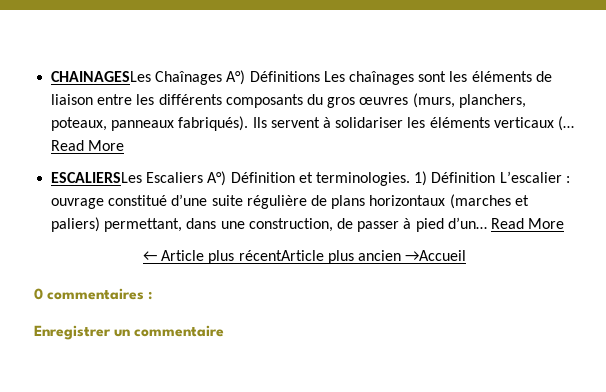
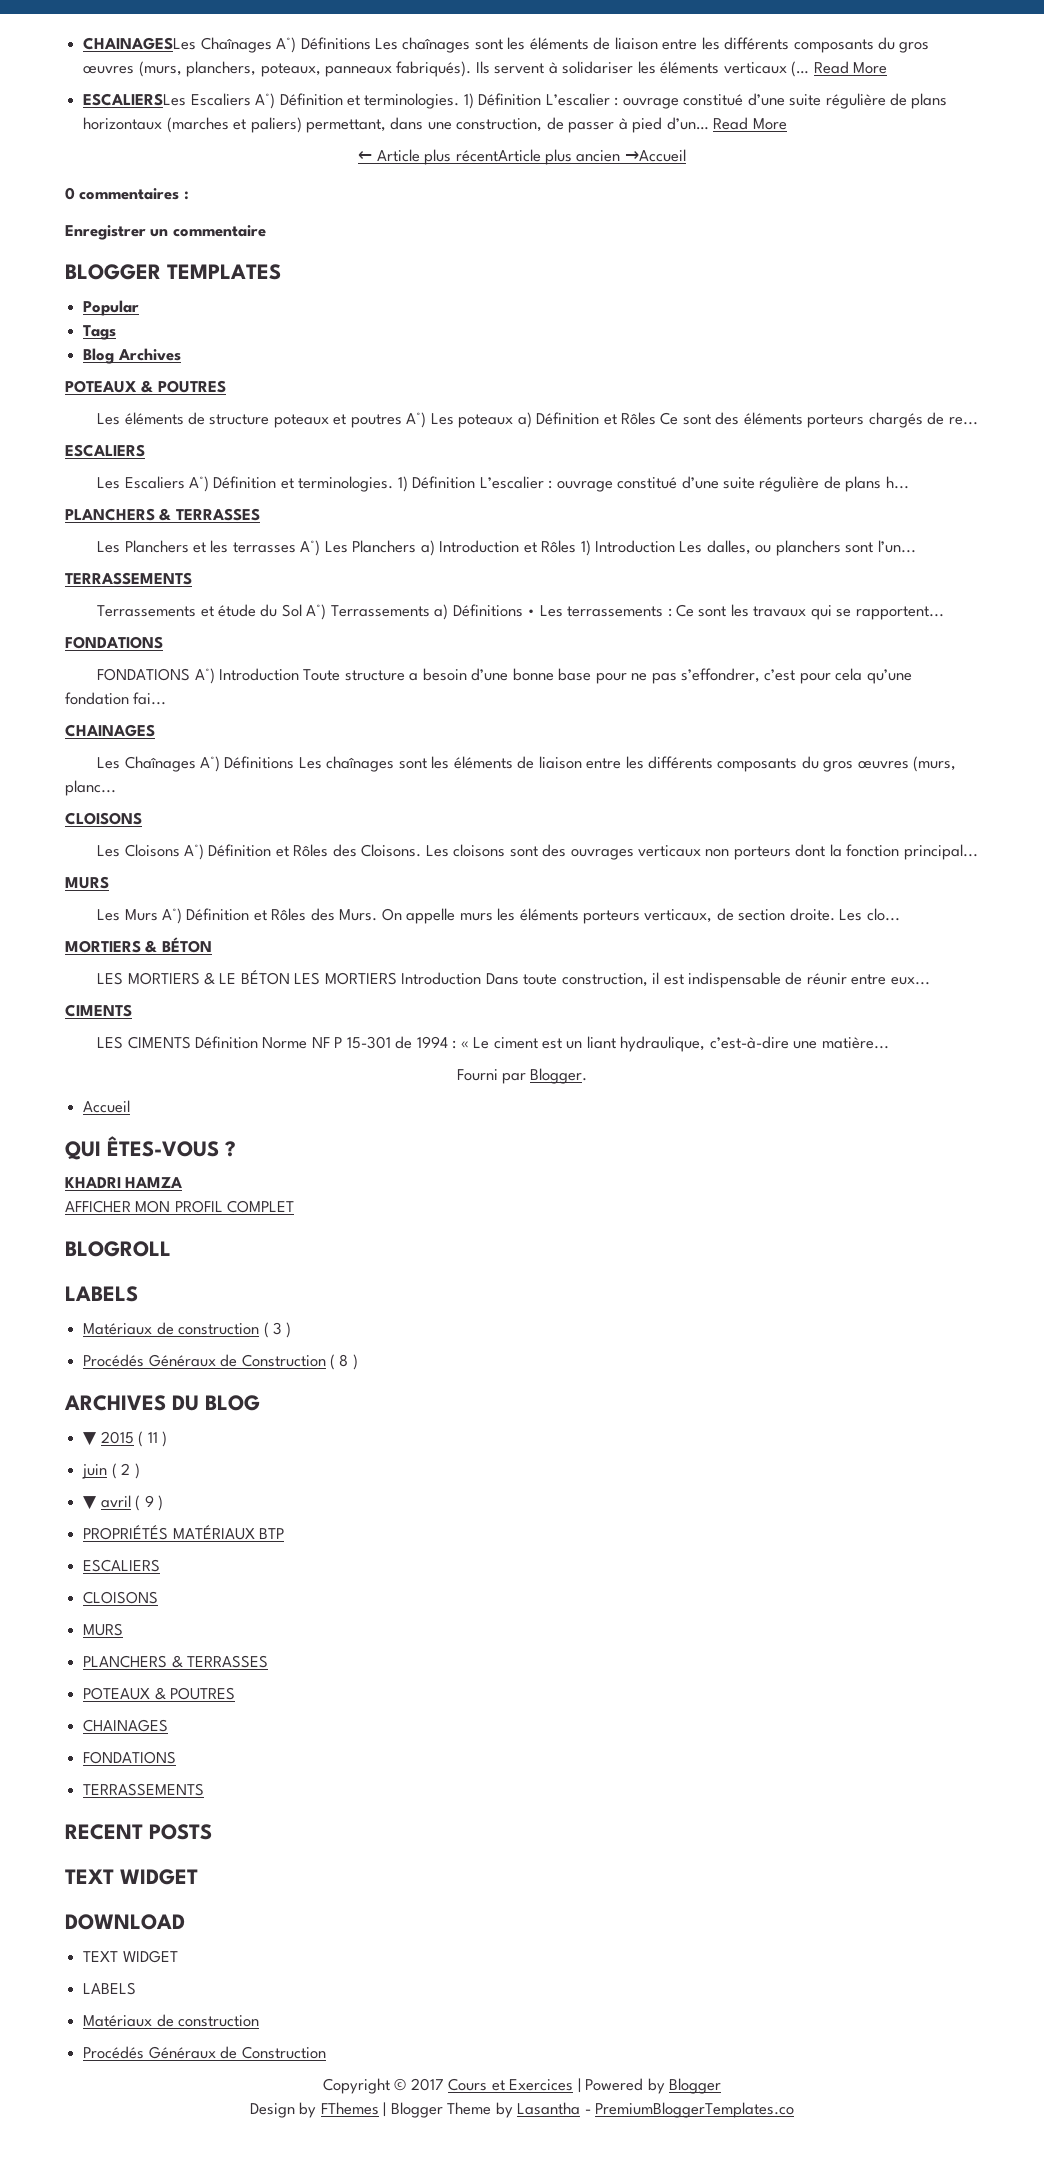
+ BLOGGER TEMPLATES
+ Popular
+ Tags
+ Blog Archives
+ POTEAUX & POUTRES
+ Les éléments de structure poteaux et poutres A°) Les poteaux a) Définition et Rôles Ce sont des éléments porteurs chargés de re...
+ ESCALIERS
+ Les Escaliers A°) Définition et terminologies. 1) Définition L’escalier : ouvrage constitué d’une suite régulière de plans h...
+ PLANCHERS & TERRASSES
+ Les Planchers et les terrasses A°) Les Planchers a) Introduction et Rôles 1) Introduction Les dalles, ou planchers sont l’un...
+ TERRASSEMENTS
+ Terrassements et étude du Sol A°) Terrassements a) Définitions • Les terrassements : Ce sont les travaux qui se rapportent...
+ FONDATIONS
+ FONDATIONS A°) Introduction Toute structure a besoin d’une bonne base pour ne pas s’effondrer, c’est pour cela qu’une fondation fai...
+ CHAINAGES
+ Les Chaînages A°) Définitions Les chaînages sont les éléments de liaison entre les différents composants du gros œuvres (murs, planc...
+ CLOISONS
+ Les Cloisons A°) Définition et Rôles des Cloisons. Les cloisons sont des ouvrages verticaux non porteurs dont la fonction principal...
+ MURS
+ Les Murs A°) Définition et Rôles des Murs. On appelle murs les éléments porteurs verticaux, de section droite. Les clo...
+ MORTIERS & BÉTON
+ LES MORTIERS & LE BÉTON LES MORTIERS Introduction Dans toute construction, il est indispensable de réunir entre eux...
+ CIMENTS
+ LES CIMENTS Définition Norme NF P 15-301 de 1994 : « Le ciment est un liant hydraulique, c’est-à-dire une matière...
+ Fourni par Blogger.
+ Accueil
+ QUI ÊTES-VOUS ?
+ KHADRI HAMZA
+ AFFICHER MON PROFIL COMPLET
+ BLOGROLL
+ LABELS
+ Matériaux de construction ( 3 )
+ Procédés Généraux de Construction ( 8 )
+ ARCHIVES DU BLOG
+ ▼ 2015 ( 11 )
+ juin ( 2 )
+ ▼ avril ( 9 )
+ PROPRIÉTÉS MATÉRIAUX BTP
+ ESCALIERS
+ CLOISONS
+ MURS
+ PLANCHERS & TERRASSES
+ POTEAUX & POUTRES
+ CHAINAGES
+ FONDATIONS
+ TERRASSEMENTS
+ RECENT POSTS
+ TEXT WIDGET
+ DOWNLOAD
+ TEXT WIDGET
+ LABELS
+ Matériaux de construction
+ Procédés Généraux de Construction
+ Copyright © 2017 Cours et Exercices | Powered by Blogger
+ Design by FThemes | Blogger Theme by Lasantha - PremiumBloggerTemplates.co

